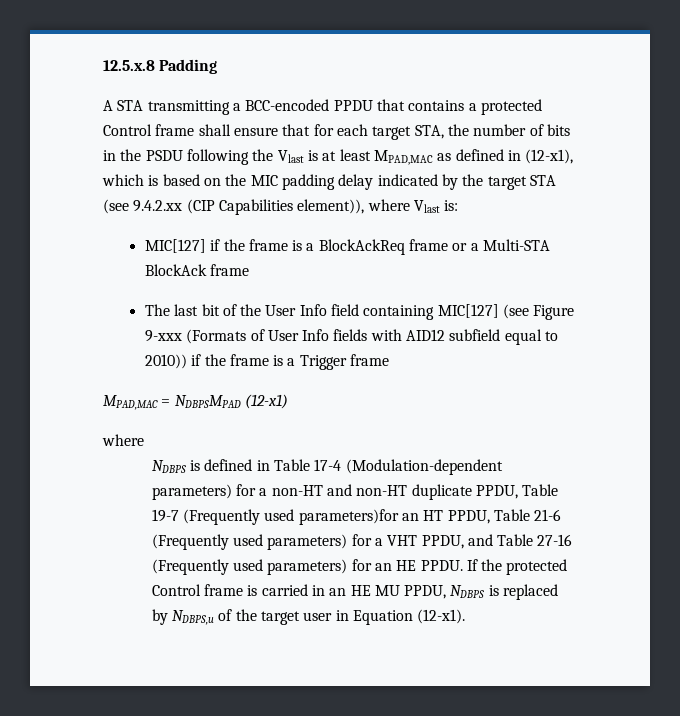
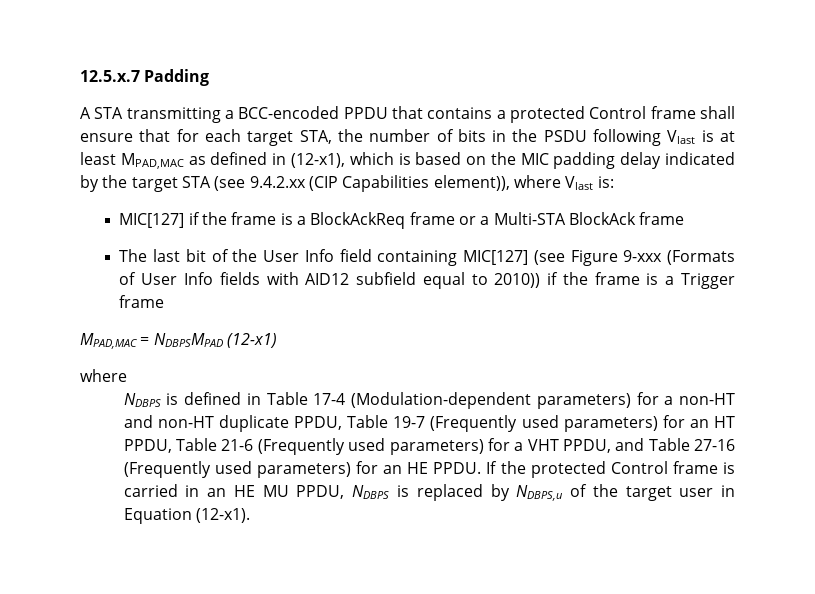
- 12.5.x.8 Padding
+ 12.5.x.7 Padding
- A STA transmitting a BCC-encoded PPDU that contains a protected Control frame shall ensure that for each target STA, the number of bits in the PSDU following the Vlast is at least MPAD,MAC as defined in (12-x1), which is based on the MIC padding delay indicated by the target STA (see 9.4.2.xx (CIP Capabilities element)), where Vlast is:
+ A STA transmitting a BCC-encoded PPDU that contains a protected Control frame shall ensure that for each target STA, the number of bits in the PSDU following Vlast is at least MPAD,MAC as defined in (12-x1), which is based on the MIC padding delay indicated by the target STA (see 9.4.2.xx (CIP Capabilities element)), where Vlast is:
- NDBPS is defined in Table 17-4 (Modulation-dependent parameters) for a non-HT and non-HT duplicate PPDU, Table 19-7 (Frequently used parameters)for an HT PPDU, Table 21-6 (Frequently used parameters) for a VHT PPDU, and Table 27-16 (Frequently used parameters) for an HE PPDU.
+ NDBPS is defined in Table 17-4 (Modulation-dependent parameters) for a non-HT and non-HT duplicate PPDU, Table 19-7 (Frequently used parameters) for an HT PPDU, Table 21-6 (Frequently used parameters) for a VHT PPDU, and Table 27-16 (Frequently used parameters) for an HE PPDU.

